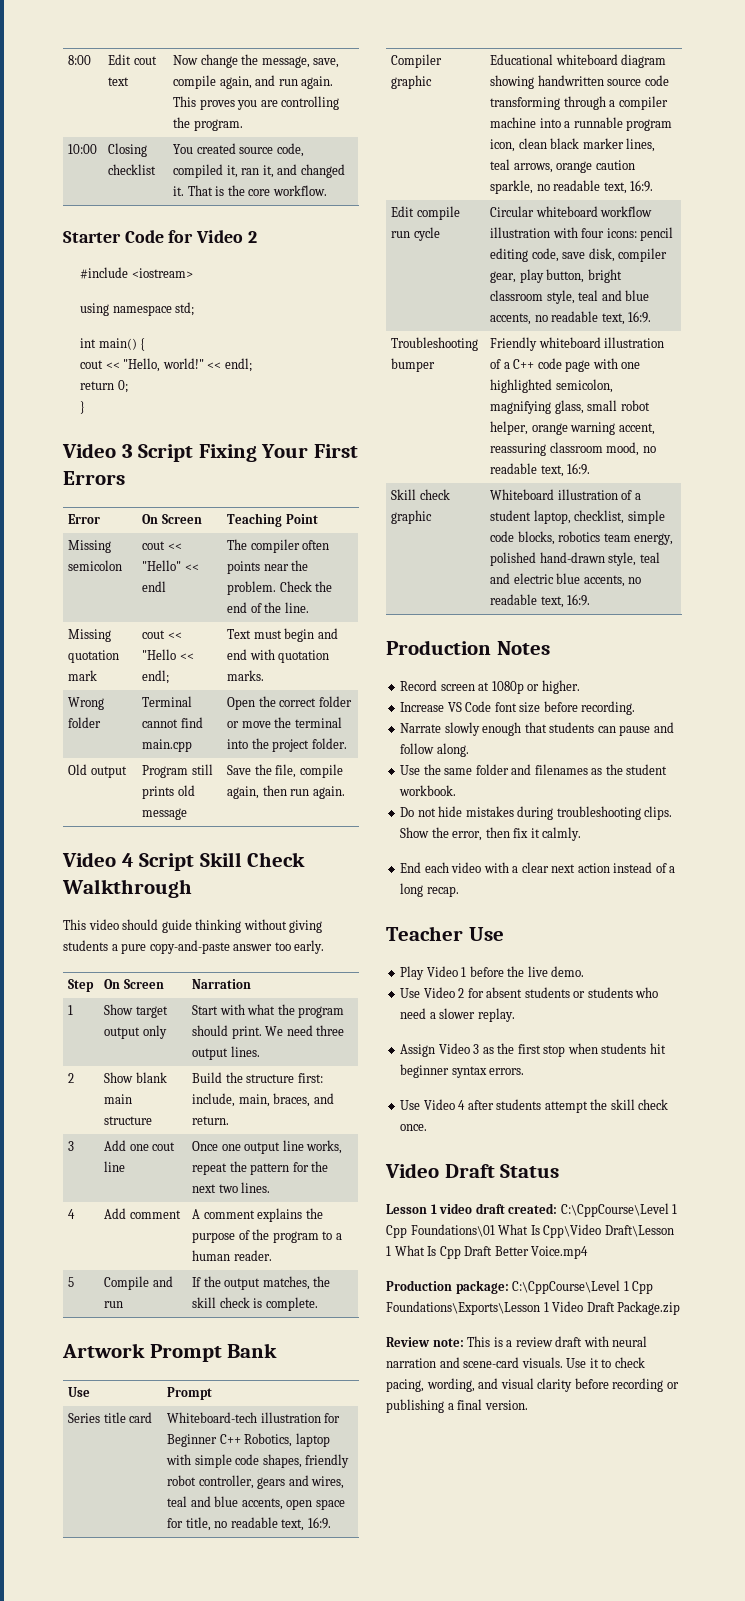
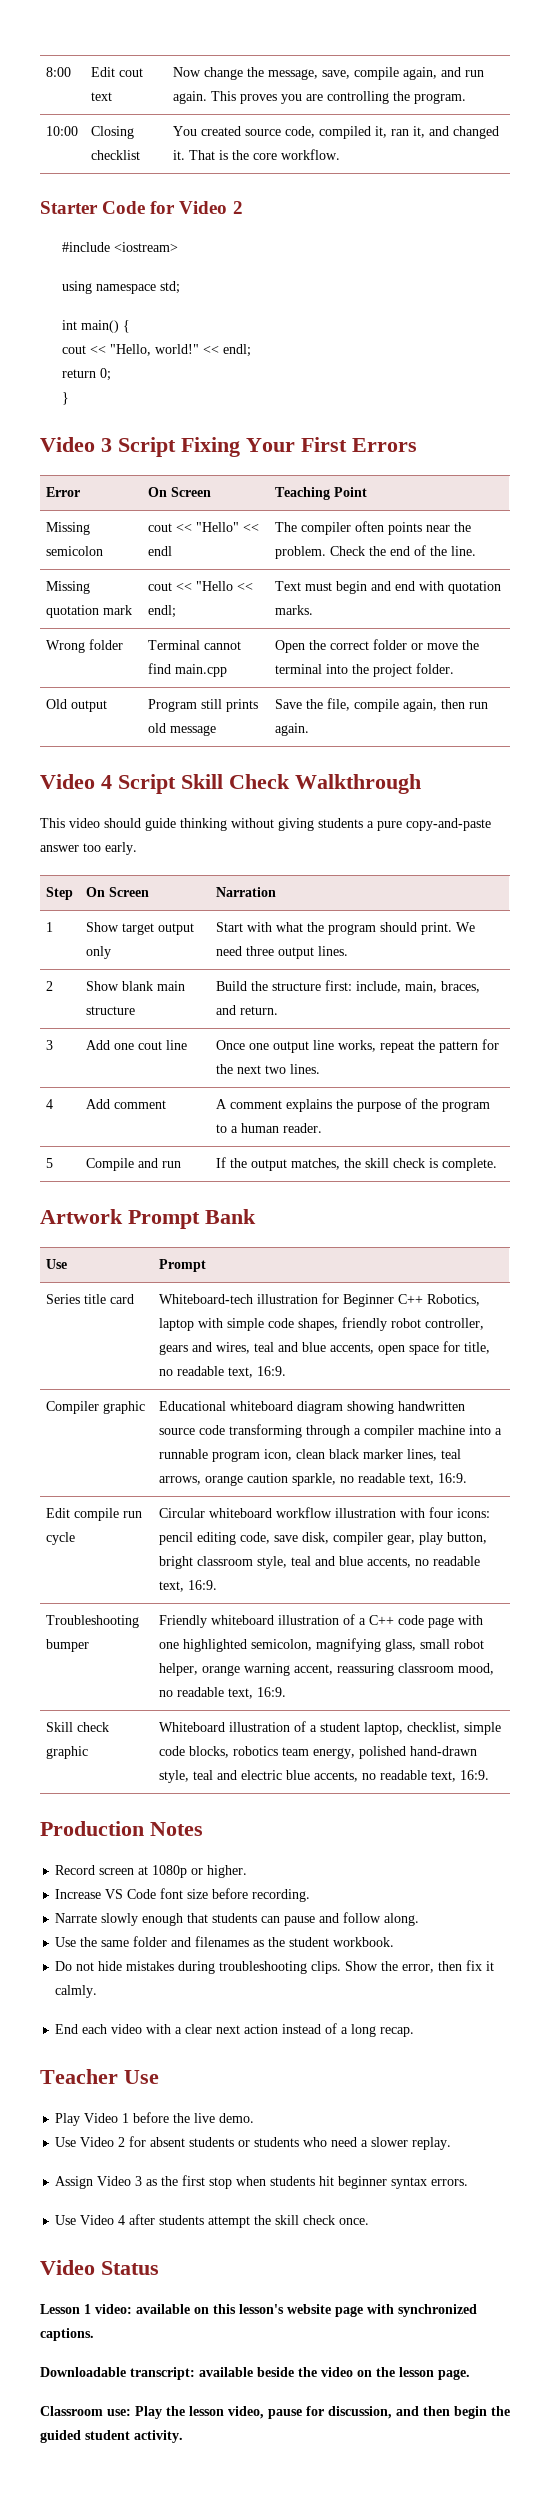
- Video Draft Status
+ Video Status
- Lesson 1 video draft created: C:\CppCourse\Level 1 Cpp Foundations\01 What Is Cpp\Video Draft\Lesson 1 What Is Cpp Draft Better Voice.mp4
- Production package: C:\CppCourse\Level 1 Cpp Foundations\Exports\Lesson 1 Video Draft Package.zip
- Review note: This is a review draft with neural narration and scene-card visuals. Use it to check pacing, wording, and visual clarity before recording or publishing a final version.
+ Lesson 1 video: available on this lesson's website page with synchronized captions.
+ Downloadable transcript: available beside the video on the lesson page.
+ Classroom use: Play the lesson video, pause for discussion, and then begin the guided student activity.

